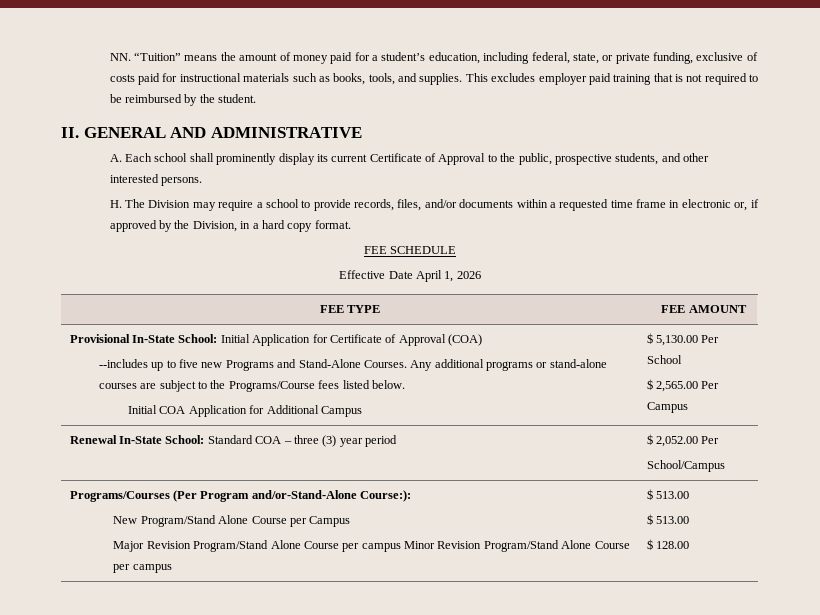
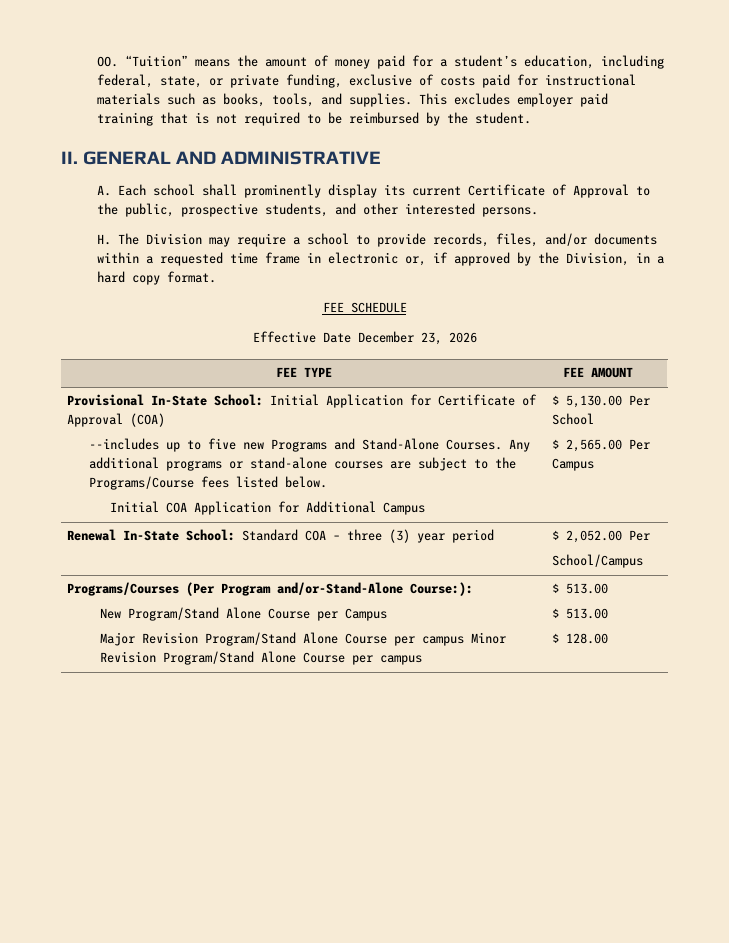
- NN. “Tuition” means the amount of money paid for a student’s education, including federal, state, or private funding, exclusive of costs paid for instructional materials such as books, tools, and supplies.
+ OO. “Tuition” means the amount of money paid for a student’s education, including federal, state, or private funding, exclusive of costs paid for instructional materials such as books, tools, and supplies.
- Effective Date April 1, 2026
+ Effective Date December 23, 2026

